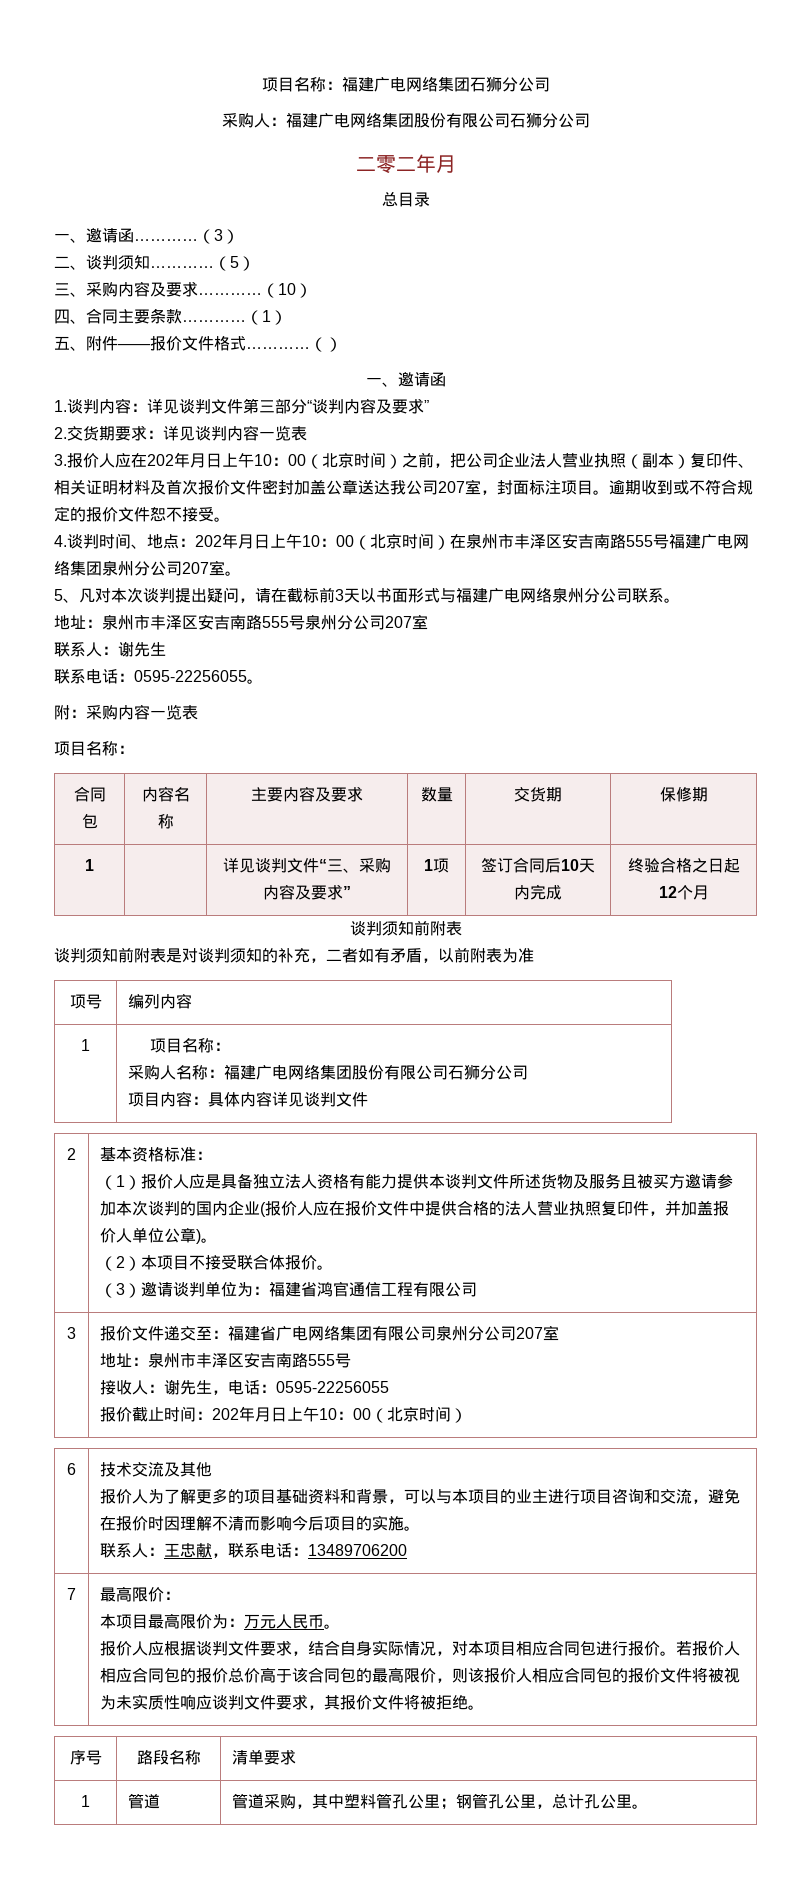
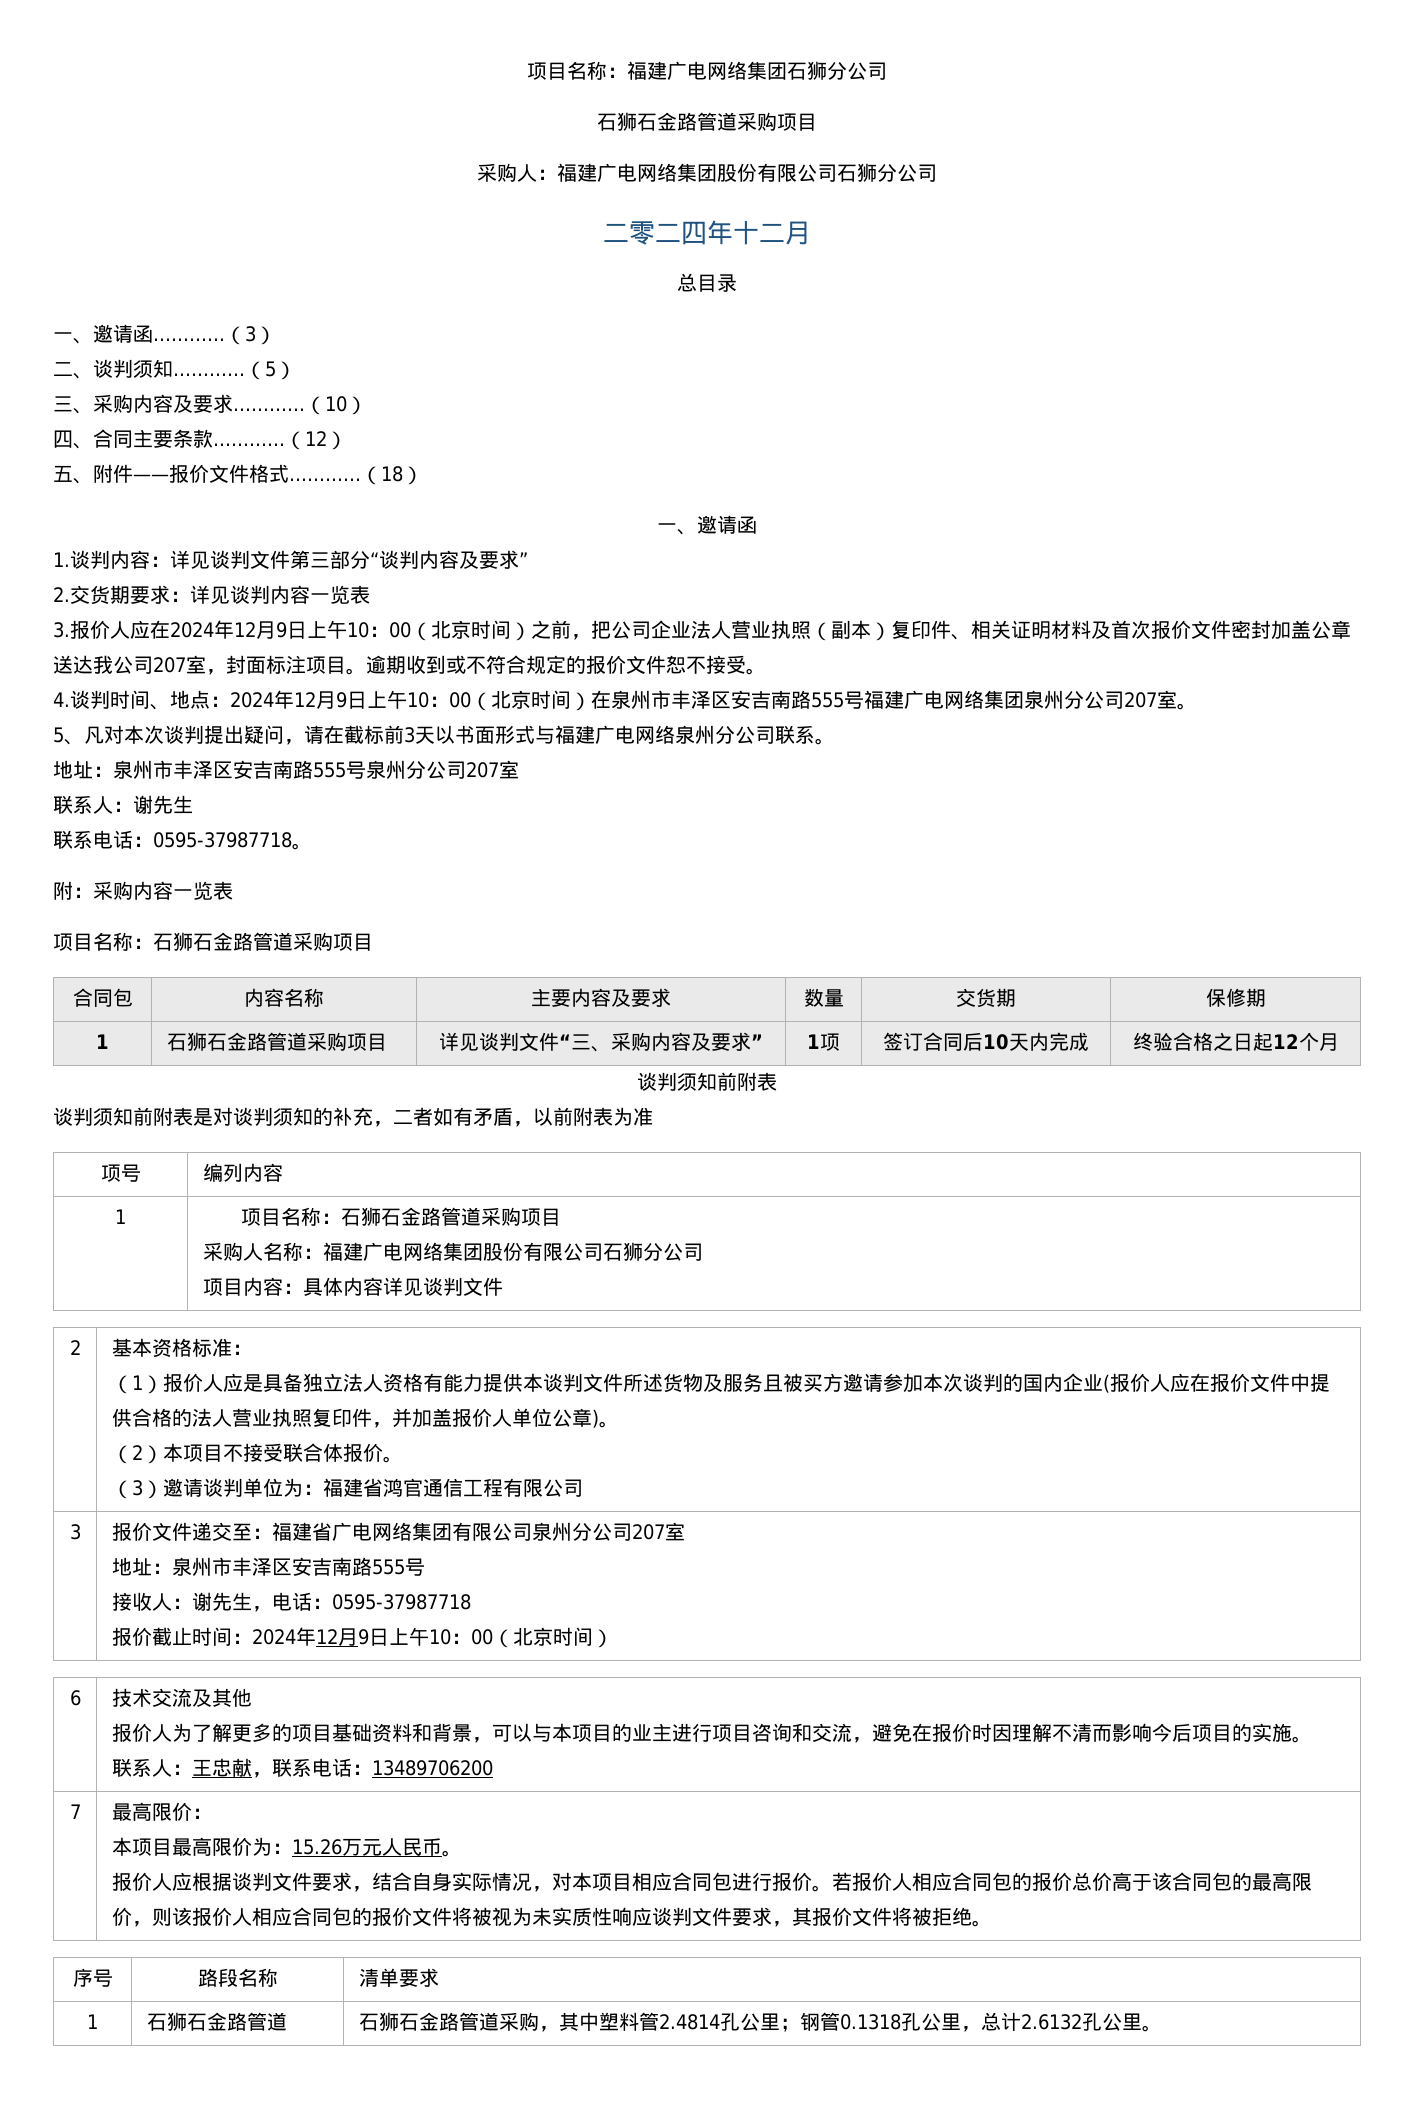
  项目名称：福建广电网络集团石狮分公司
+ 石狮石金路管道采购项目
- 二零二年月
+ 二零二四年十二月
- 四、合同主要条款…………（1）
+ 四、合同主要条款…………（12）
- （）
+ （18）
- 3.报价人应在202年月日上午10：00（北京时间）之前，把公司企业法人营业执照（副本）复印件、相关证明材料及首次报价文件密封加盖公章送达我公司207室，封面标注项目。
+ 3.报价人应在2024年12月9日上午10：00（北京时间）之前，把公司企业法人营业执照（副本）复印件、相关证明材料及首次报价文件密封加盖公章送达我公司207室，封面标注项目。
- 4.谈判时间、地点：202年月日上午10：00（北京时间）在泉州市丰泽区安吉南路555号福建广电网络集团泉州分公司207室。
+ 4.谈判时间、地点：2024年12月9日上午10：00（北京时间）在泉州市丰泽区安吉南路555号福建广电网络集团泉州分公司207室。
- 联系电话：0595-22256055。
+ 联系电话：0595-37987718。
  附：采购内容一览表
- 项目名称：
+ 项目名称：石狮石金路管道采购项目
- 1 | | 详见谈判文件“三、采购内容及要求” | 1项 | 签订合同后10天内完成 | 终验合格之日起12个月
+ 1 | 石狮石金路管道采购项目 | 详见谈判文件“三、采购内容及要求” | 1项 | 签订合同后10天内完成 | 终验合格之日起12个月
- 1 | 项目名称：
+ 1 | 项目名称：石狮石金路管道采购项目
- 接收人：谢先生，电话：0595-22256055
+ 接收人：谢先生，电话：0595-37987718
- 报价截止时间：202年月日上午10：00（北京时间）
+ 报价截止时间：2024年12月9日上午10：00（北京时间）
- 本项目最高限价为：万元人民币。
+ 本项目最高限价为：15.26万元人民币。
- 1 | 管道 | 管道采购，其中塑料管孔公里；钢管孔公里，总计孔公里。
+ 1 | 石狮石金路管道 | 石狮石金路管道采购，其中塑料管2.4814孔公里；钢管0.1318孔公里，总计2.6132孔公里。

